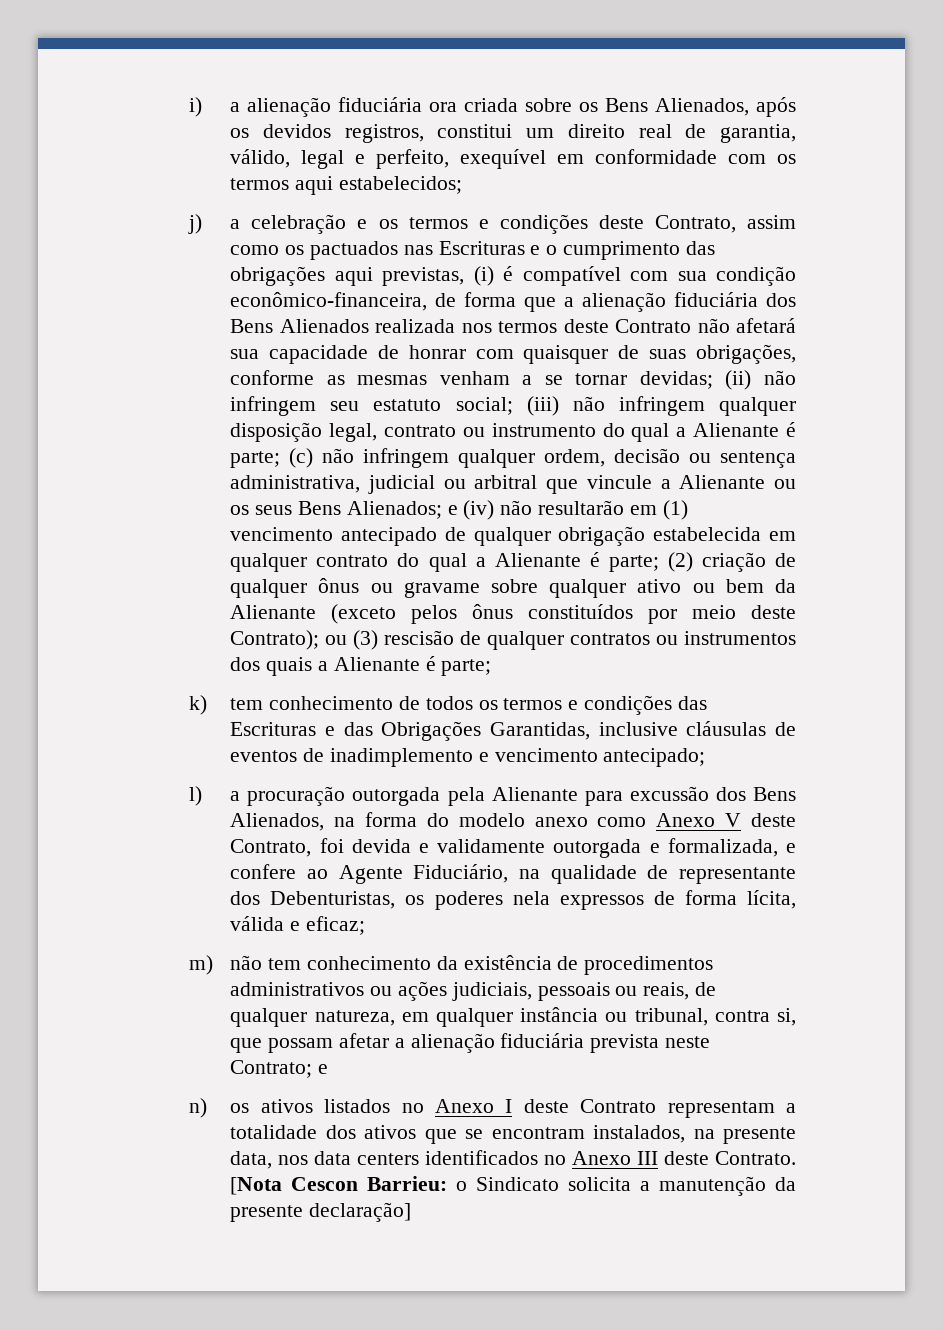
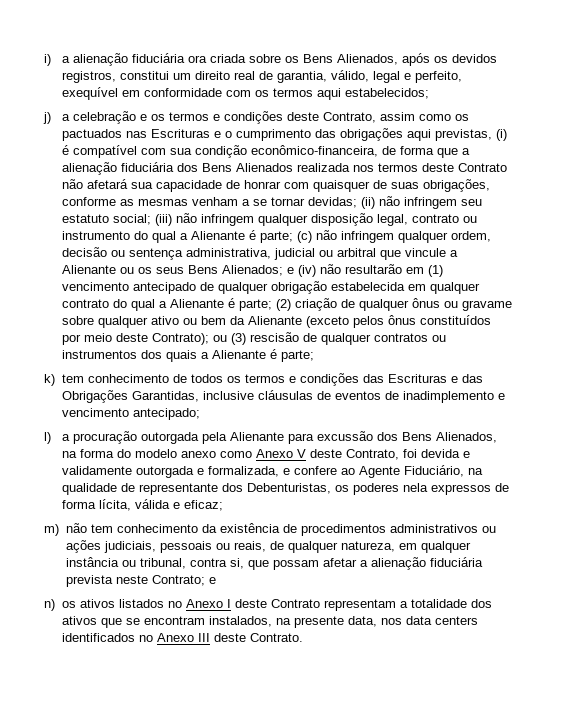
- [Nota Cescon Barrieu: o Sindicato solicita a manutenção da presente declaração]

